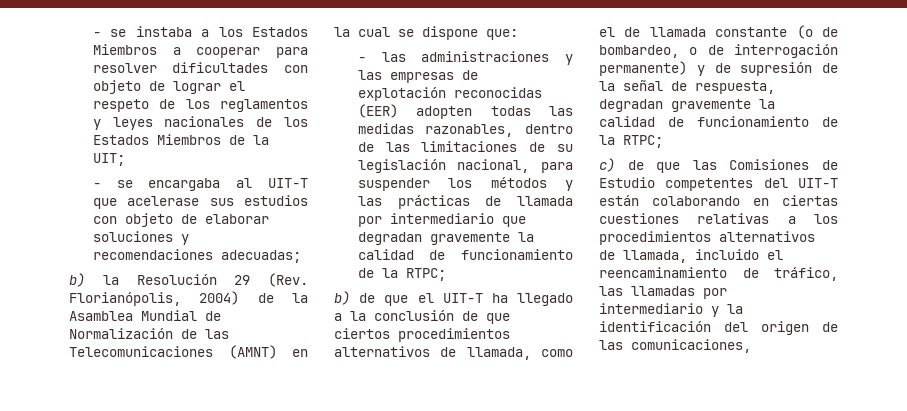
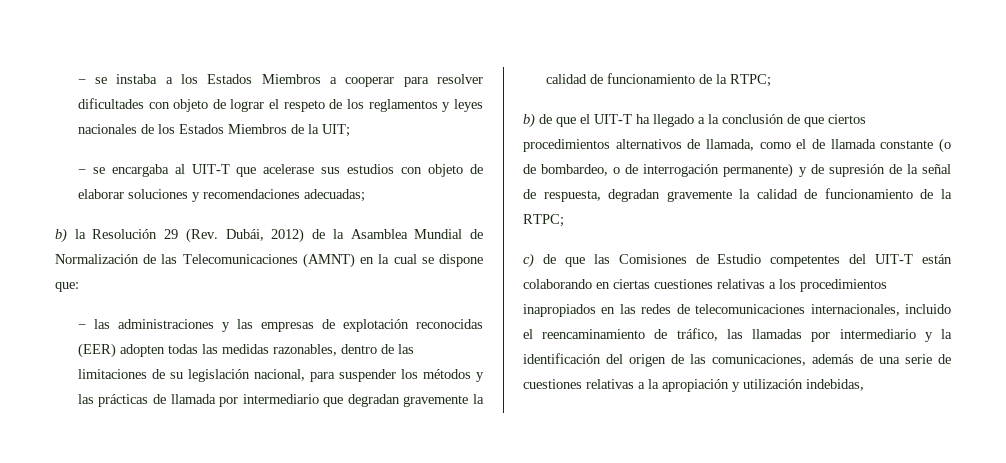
- b) la Resolución 29 (Rev. Florianópolis, 2004) de la Asamblea Mundial de Normalización de las Telecomunicaciones (AMNT) en la cual se dispone que:
+ b) la Resolución 29 (Rev. Dubái, 2012) de la Asamblea Mundial de Normalización de las Telecomunicaciones (AMNT) en la cual se dispone que:
- c) de que las Comisiones de Estudio competentes del UIT-T están colaborando en ciertas cuestiones relativas a los procedimientos alternativos de llamada, incluido el reencaminamiento de tráfico, las llamadas por intermediario y la identificación del origen de las comunicaciones,
+ c) de que las Comisiones de Estudio competentes del UIT-T están colaborando en ciertas cuestiones relativas a los procedimientos inapropiados en las redes de telecomunicaciones internacionales, incluido el reencaminamiento de tráfico, las llamadas por intermediario y la identificación del origen de las comunicaciones, además de una serie de cuestiones relativas a la apropiación y utilización indebidas,

